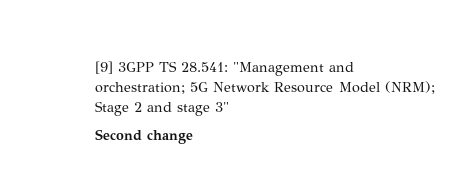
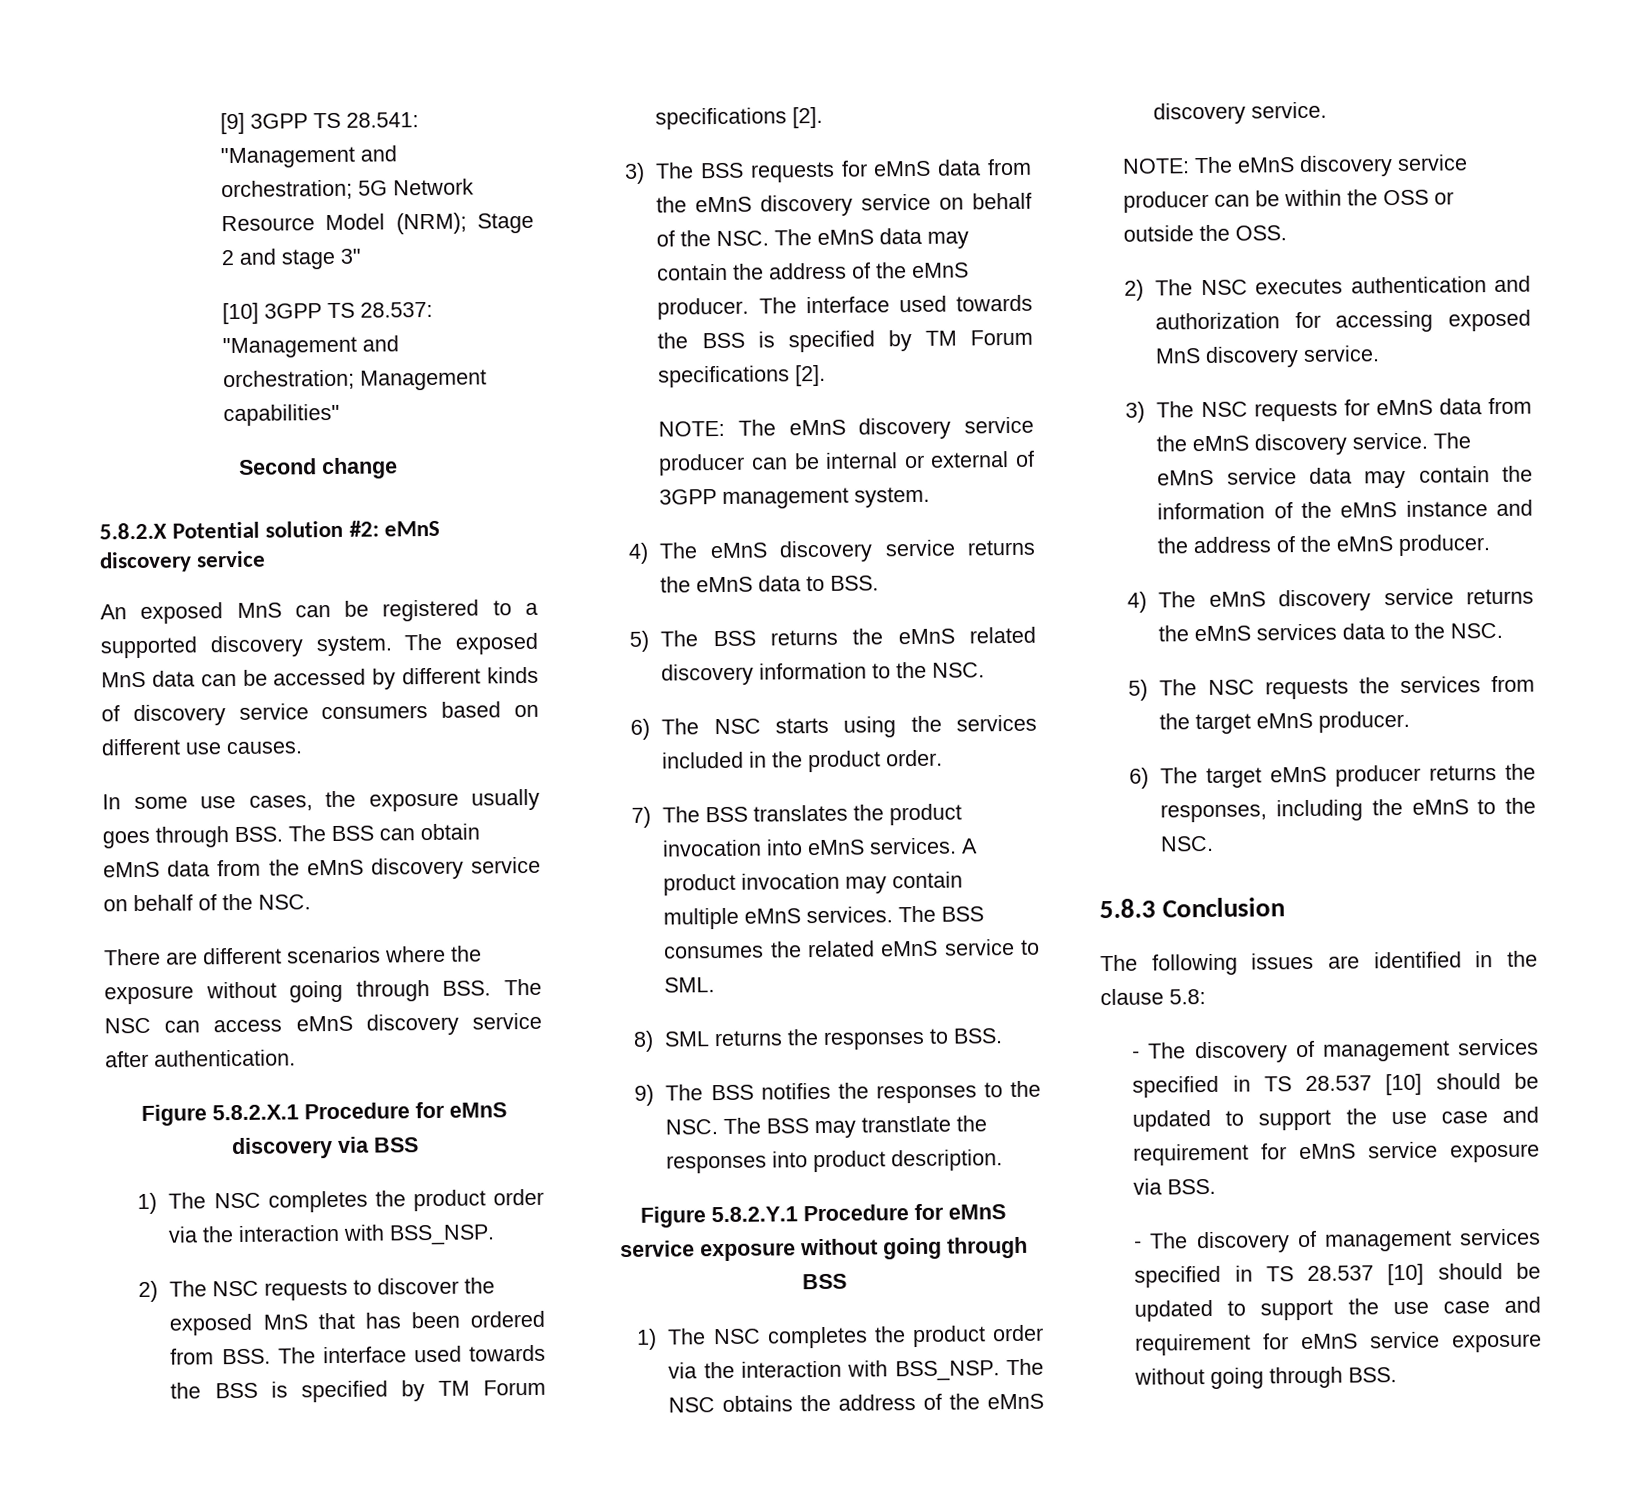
+ [10] 3GPP TS 28.537: "Management and orchestration; Management capabilities"
  Second change
+ 5.8.2.X Potential solution #2: eMnS discovery service
+ An exposed MnS can be registered to a supported discovery system. The exposed MnS data can be accessed by different kinds of discovery service consumers based on different use causes.
+ In some use cases, the exposure usually goes through BSS. The BSS can obtain eMnS data from the eMnS discovery service on behalf of the NSC.
+ There are different scenarios where the exposure without going through BSS. The NSC can access eMnS discovery service after authentication.
+ Figure 5.8.2.X.1 Procedure for eMnS discovery via BSS
+ 1) The NSC completes the product order via the interaction with BSS_NSP.
+ 2) The NSC requests to discover the exposed MnS that has been ordered from BSS. The interface used towards the BSS is specified by TM Forum specifications [2].
+ 3) The BSS requests for eMnS data from the eMnS discovery service on behalf of the NSC. The eMnS data may contain the address of the eMnS producer. The interface used towards the BSS is specified by TM Forum specifications [2].
+ NOTE: The eMnS discovery service producer can be internal or external of 3GPP management system.
+ 4) The eMnS discovery service returns the eMnS data to BSS.
+ 5) The BSS returns the eMnS related discovery information to the NSC.
+ 6) The NSC starts using the services included in the product order.
+ 7) The BSS translates the product invocation into eMnS services. A product invocation may contain multiple eMnS services. The BSS consumes the related eMnS service to SML.
+ 8) SML returns the responses to BSS.
+ 9) The BSS notifies the responses to the NSC. The BSS may transtlate the responses into product description.
+ Figure 5.8.2.Y.1 Procedure for eMnS service exposure without going through BSS
+ 1) The NSC completes the product order via the interaction with BSS_NSP. The NSC obtains the address of the eMnS discovery service.
+ NOTE: The eMnS discovery service producer can be within the OSS or outside the OSS.
+ 2) The NSC executes authentication and authorization for accessing exposed MnS discovery service.
+ 3) The NSC requests for eMnS data from the eMnS discovery service. The eMnS service data may contain the information of the eMnS instance and the address of the eMnS producer.
+ 4) The eMnS discovery service returns the eMnS services data to the NSC.
+ 5) The NSC requests the services from the target eMnS producer.
+ 6) The target eMnS producer returns the responses, including the eMnS to the NSC.
+ 5.8.3 Conclusion
+ The following issues are identified in the clause 5.8:
+ - The discovery of management services specified in TS 28.537 [10] should be updated to support the use case and requirement for eMnS service exposure via BSS.
+ - The discovery of management services specified in TS 28.537 [10] should be updated to support the use case and requirement for eMnS service exposure without going through BSS.

